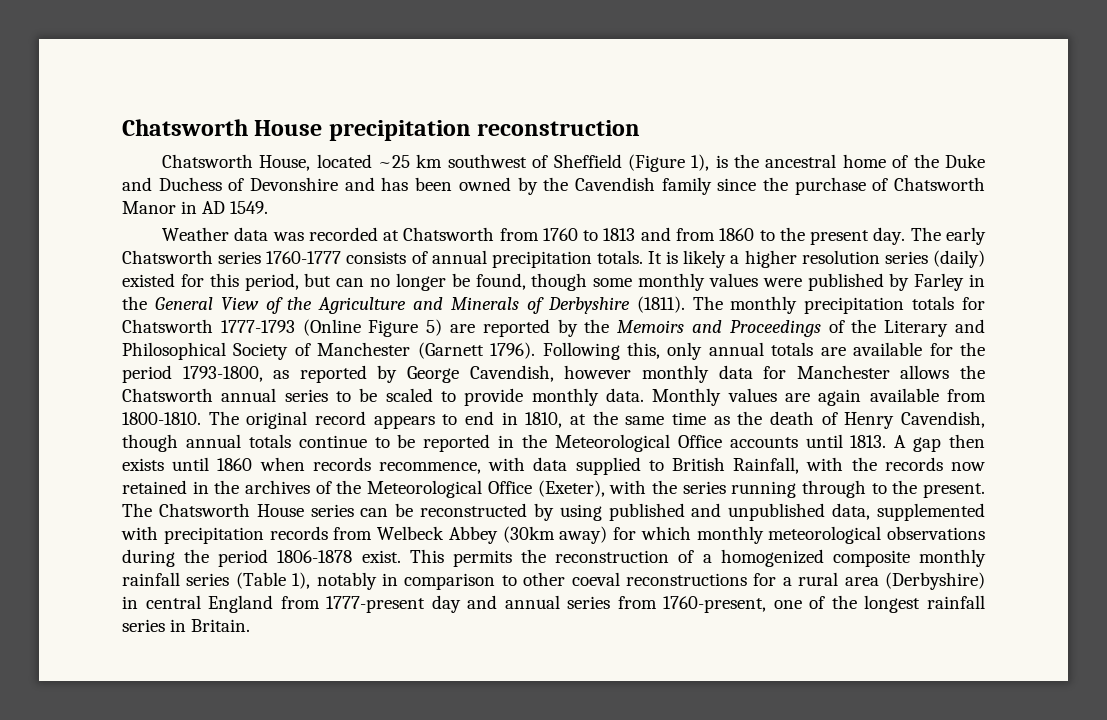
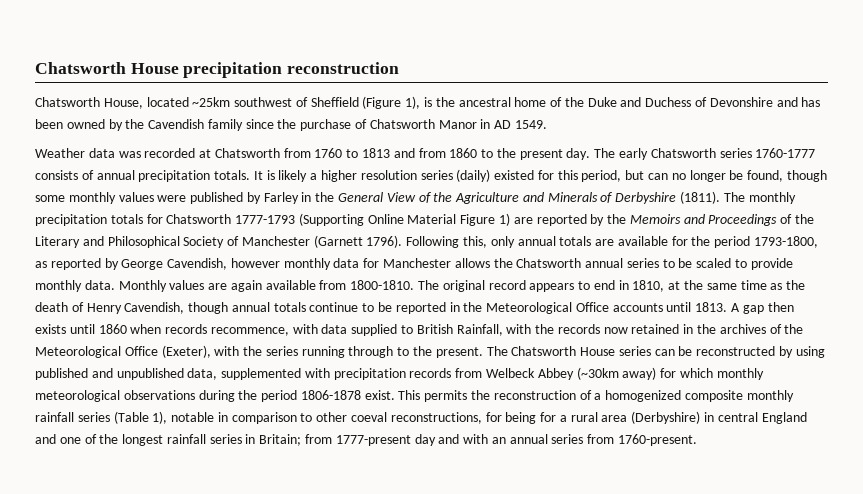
- Chatsworth House, located ~25 km southwest of Sheffield (Figure 1), is the ancestral home of the Duke and Duchess of Devonshire and has been owned by the Cavendish family since the purchase of Chatsworth Manor in AD 1549.
+ Chatsworth House, located ~25km southwest of Sheffield (Figure 1), is the ancestral home of the Duke and Duchess of Devonshire and has been owned by the Cavendish family since the purchase of Chatsworth Manor in AD 1549.
- The monthly precipitation totals for Chatsworth 1777-1793 (Online Figure 5) are reported by the Memoirs and Proceedings of the Literary and Philosophical Society of Manchester (Garnett 1796).
+ The monthly precipitation totals for Chatsworth 1777-1793 (Supporting Online Material Figure 1) are reported by the Memoirs and Proceedings of the Literary and Philosophical Society of Manchester (Garnett 1796).
- The Chatsworth House series can be reconstructed by using published and unpublished data, supplemented with precipitation records from Welbeck Abbey (30km away) for which monthly meteorological observations during the period 1806-1878 exist.
+ The Chatsworth House series can be reconstructed by using published and unpublished data, supplemented with precipitation records from Welbeck Abbey (~30km away) for which monthly meteorological observations during the period 1806-1878 exist.
- This permits the reconstruction of a homogenized composite monthly rainfall series (Table 1), notably in comparison to other coeval reconstructions for a rural area (Derbyshire) in central England from 1777-present day and annual series from 1760-present, one of the longest rainfall series in Britain.
+ This permits the reconstruction of a homogenized composite monthly rainfall series (Table 1), notable in comparison to other coeval reconstructions, for being for a rural area (Derbyshire) in central England and one of the longest rainfall series in Britain; from 1777-present day and with an annual series from 1760-present.

